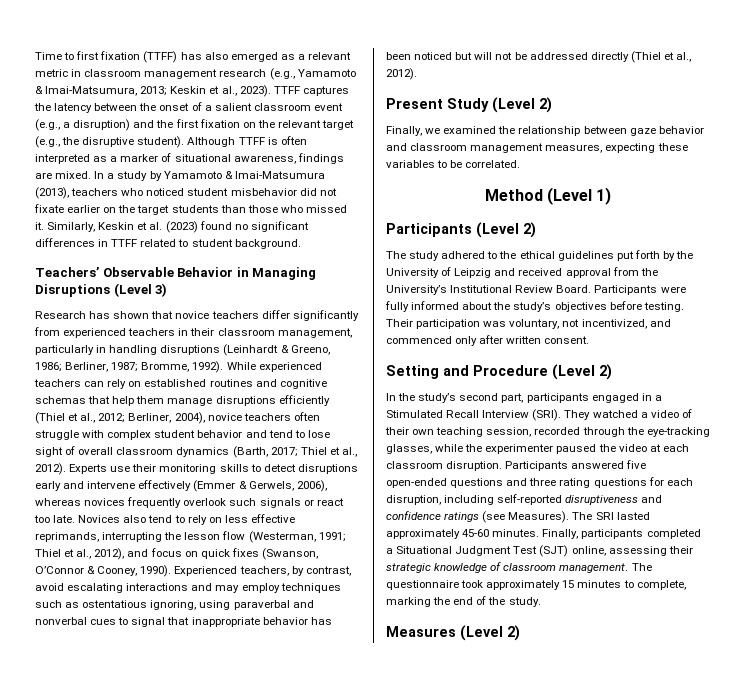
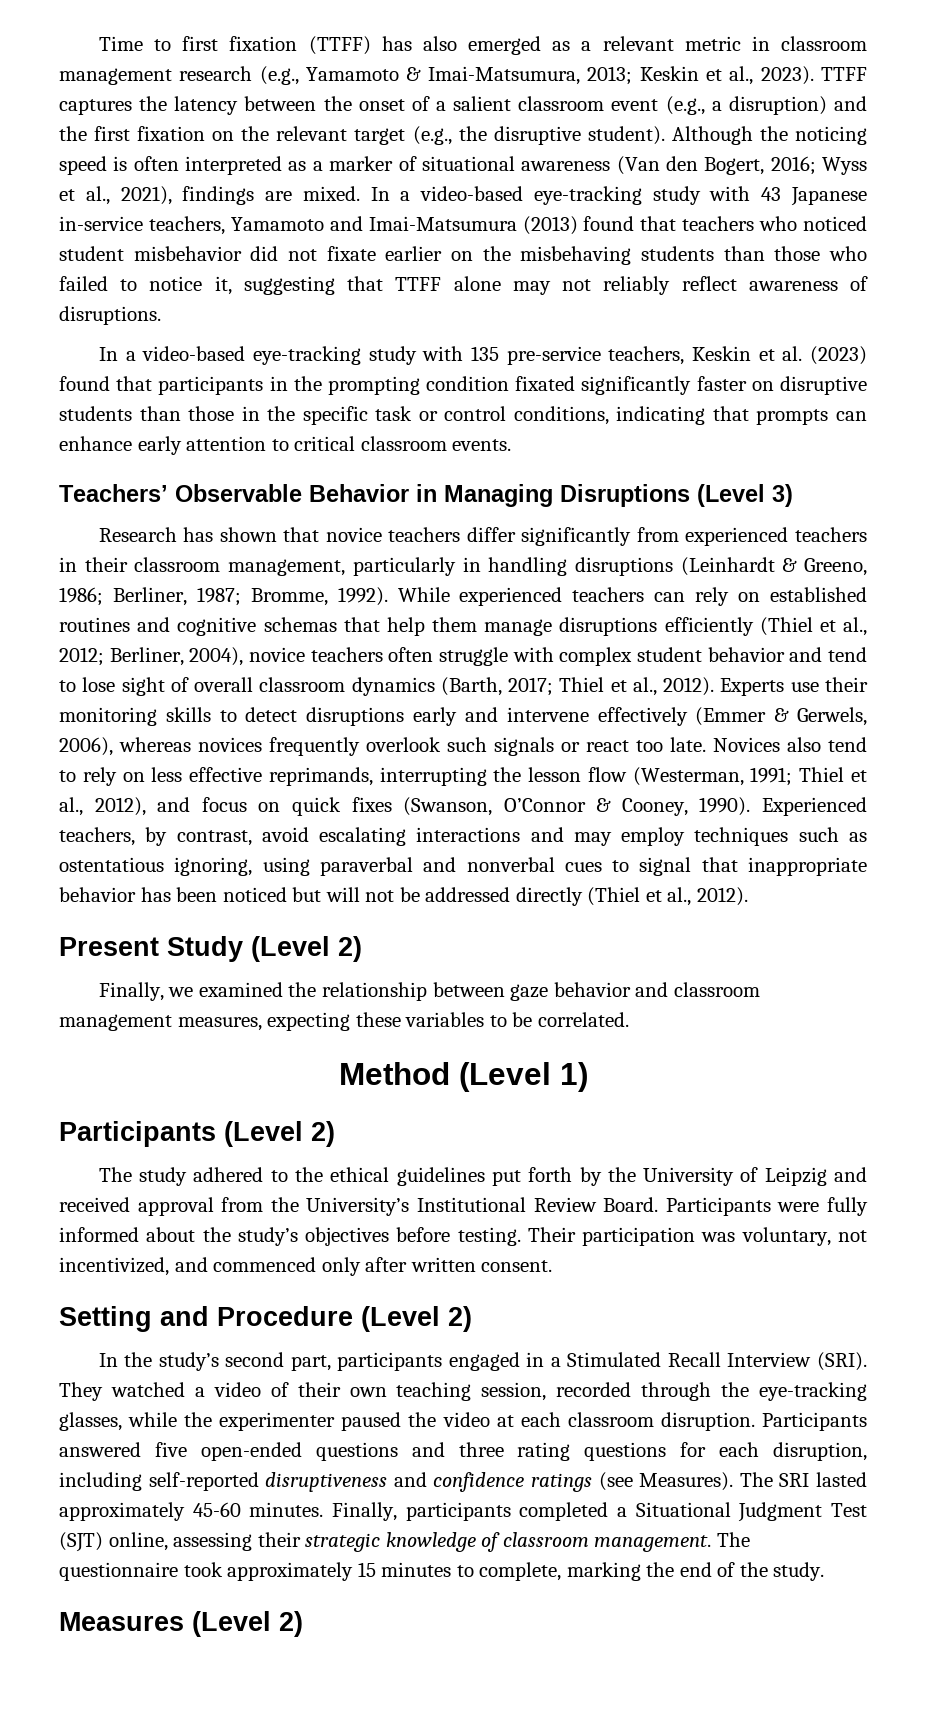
- Although TTFF is often interpreted as a marker of situational awareness, findings are mixed.
+ Although the noticing speed is often interpreted as a marker of situational awareness (Van den Bogert, 2016; Wyss et al., 2021), findings are mixed.
- In a study by Yamamoto & Imai-Matsumura (2013), teachers who noticed student misbehavior did not fixate earlier on the target students than those who missed it. Similarly, Keskin et al. (2023) found no significant differences in TTFF related to student background.
+ In a video-based eye-tracking study with 43 Japanese in-service teachers, Yamamoto and Imai-Matsumura (2013) found that teachers who noticed student misbehavior did not fixate earlier on the misbehaving students than those who failed to notice it, suggesting that TTFF alone may not reliably reflect awareness of disruptions.
+ In a video-based eye-tracking study with 135 pre-service teachers, Keskin et al. (2023) found that participants in the prompting condition fixated significantly faster on disruptive students than those in the specific task or control conditions, indicating that prompts can enhance early attention to critical classroom events.

